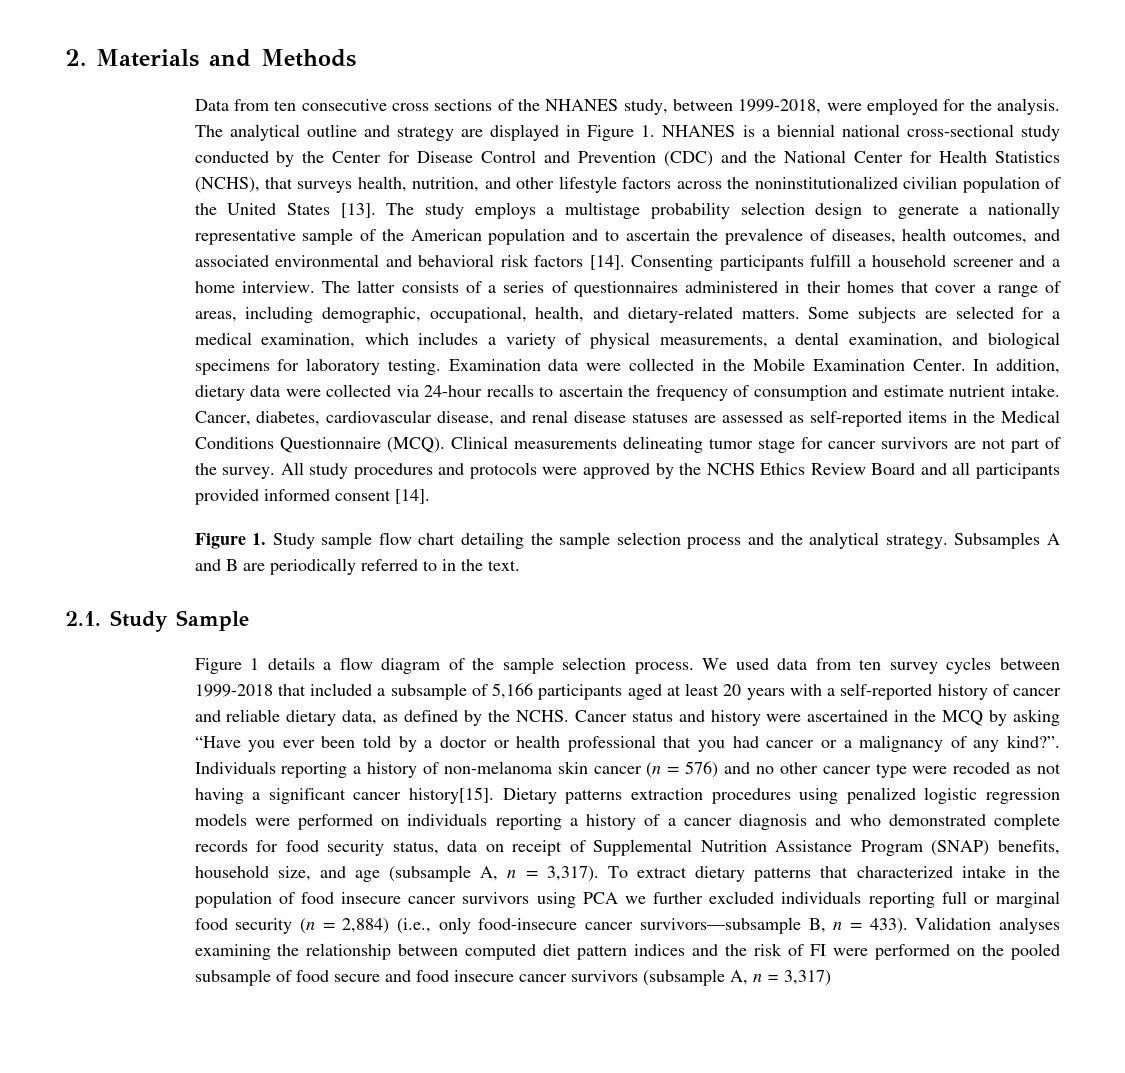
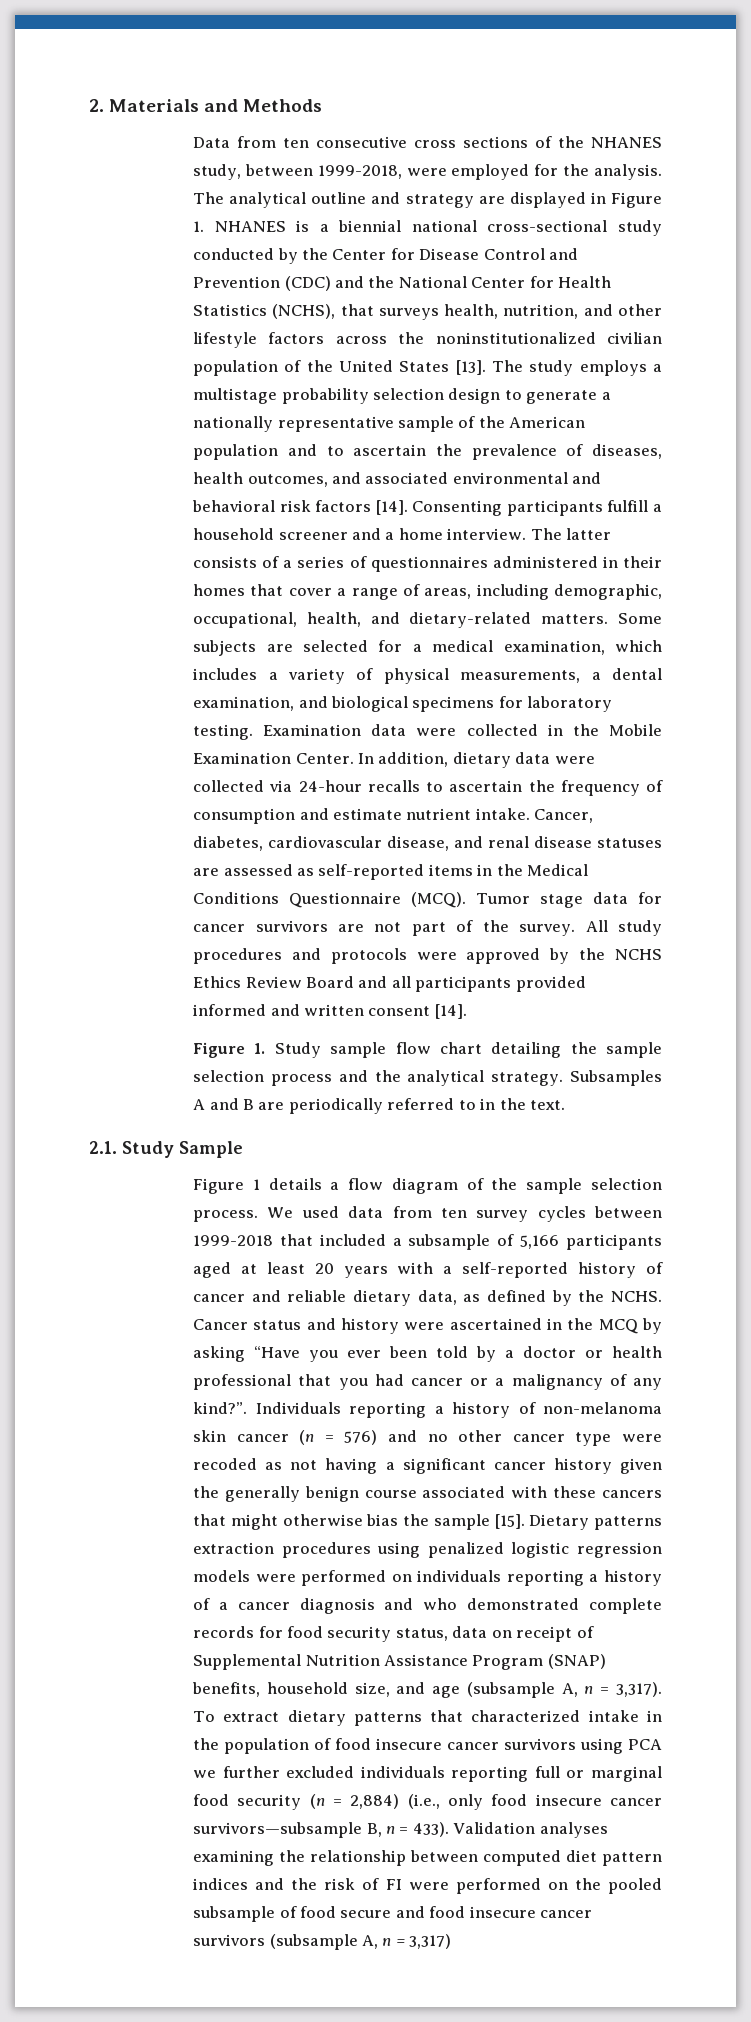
- Clinical measurements delineating tumor stage for cancer survivors are not part of the survey.
+ Tumor stage data for cancer survivors are not part of the survey.
- All study procedures and protocols were approved by the NCHS Ethics Review Board and all participants provided informed consent [14].
+ All study procedures and protocols were approved by the NCHS Ethics Review Board and all participants provided informed and written consent [14].
- Individuals reporting a history of non-melanoma skin cancer (n = 576) and no other cancer type were recoded as not having a significant cancer history[15].
+ Individuals reporting a history of non-melanoma skin cancer (n = 576) and no other cancer type were recoded as not having a significant cancer history given the generally benign course associated with these cancers that might otherwise bias the sample [15].
- To extract dietary patterns that characterized intake in the population of food insecure cancer survivors using PCA we further excluded individuals reporting full or marginal food security (n = 2,884) (i.e., only food-insecure cancer survivors—subsample B, n = 433).
+ To extract dietary patterns that characterized intake in the population of food insecure cancer survivors using PCA we further excluded individuals reporting full or marginal food security (n = 2,884) (i.e., only food insecure cancer survivors—subsample B, n = 433).

